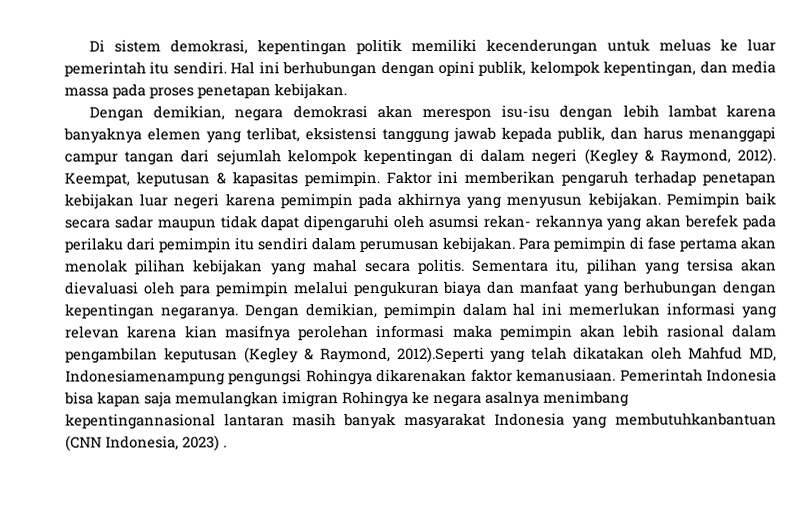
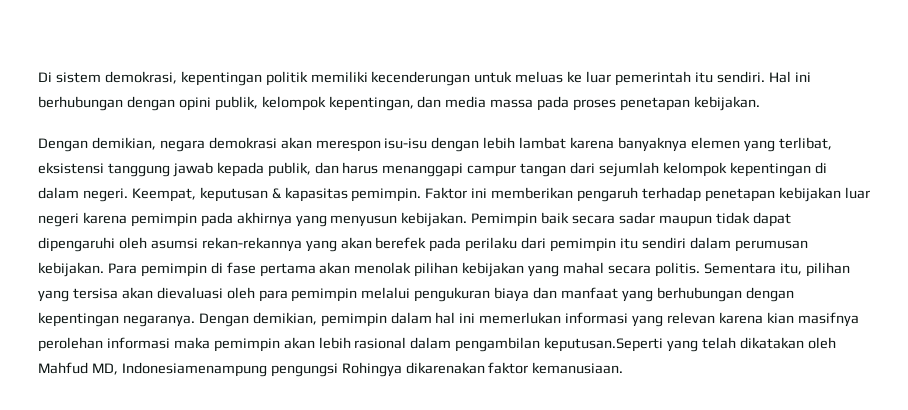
- Dengan demikian, negara demokrasi akan merespon isu-isu dengan lebih lambat karena banyaknya elemen yang terlibat, eksistensi tanggung jawab kepada publik, dan harus menanggapi campur tangan dari sejumlah kelompok kepentingan di dalam negeri (Kegley & Raymond, 2012).
+ Dengan demikian, negara demokrasi akan merespon isu-isu dengan lebih lambat karena banyaknya elemen yang terlibat, eksistensi tanggung jawab kepada publik, dan harus menanggapi campur tangan dari sejumlah kelompok kepentingan di dalam negeri.
- Pemimpin baik secara sadar maupun tidak dapat dipengaruhi oleh asumsi rekan- rekannya yang akan berefek pada perilaku dari pemimpin itu sendiri dalam perumusan kebijakan.
+ Pemimpin baik secara sadar maupun tidak dapat dipengaruhi oleh asumsi rekan-rekannya yang akan berefek pada perilaku dari pemimpin itu sendiri dalam perumusan kebijakan.
- Dengan demikian, pemimpin dalam hal ini memerlukan informasi yang relevan karena kian masifnya perolehan informasi maka pemimpin akan lebih rasional dalam pengambilan keputusan (Kegley & Raymond, 2012).Seperti yang telah dikatakan oleh Mahfud MD, Indonesiamenampung pengungsi Rohingya dikarenakan faktor kemanusiaan. Pemerintah Indonesia bisa kapan saja memulangkan imigran Rohingya ke negara asalnya menimbang kepentingannasional lantaran masih banyak masyarakat Indonesia yang membutuhkanbantuan (CNN Indonesia, 2023) .
+ Dengan demikian, pemimpin dalam hal ini memerlukan informasi yang relevan karena kian masifnya perolehan informasi maka pemimpin akan lebih rasional dalam pengambilan keputusan.Seperti yang telah dikatakan oleh Mahfud MD, Indonesiamenampung pengungsi Rohingya dikarenakan faktor kemanusiaan.

